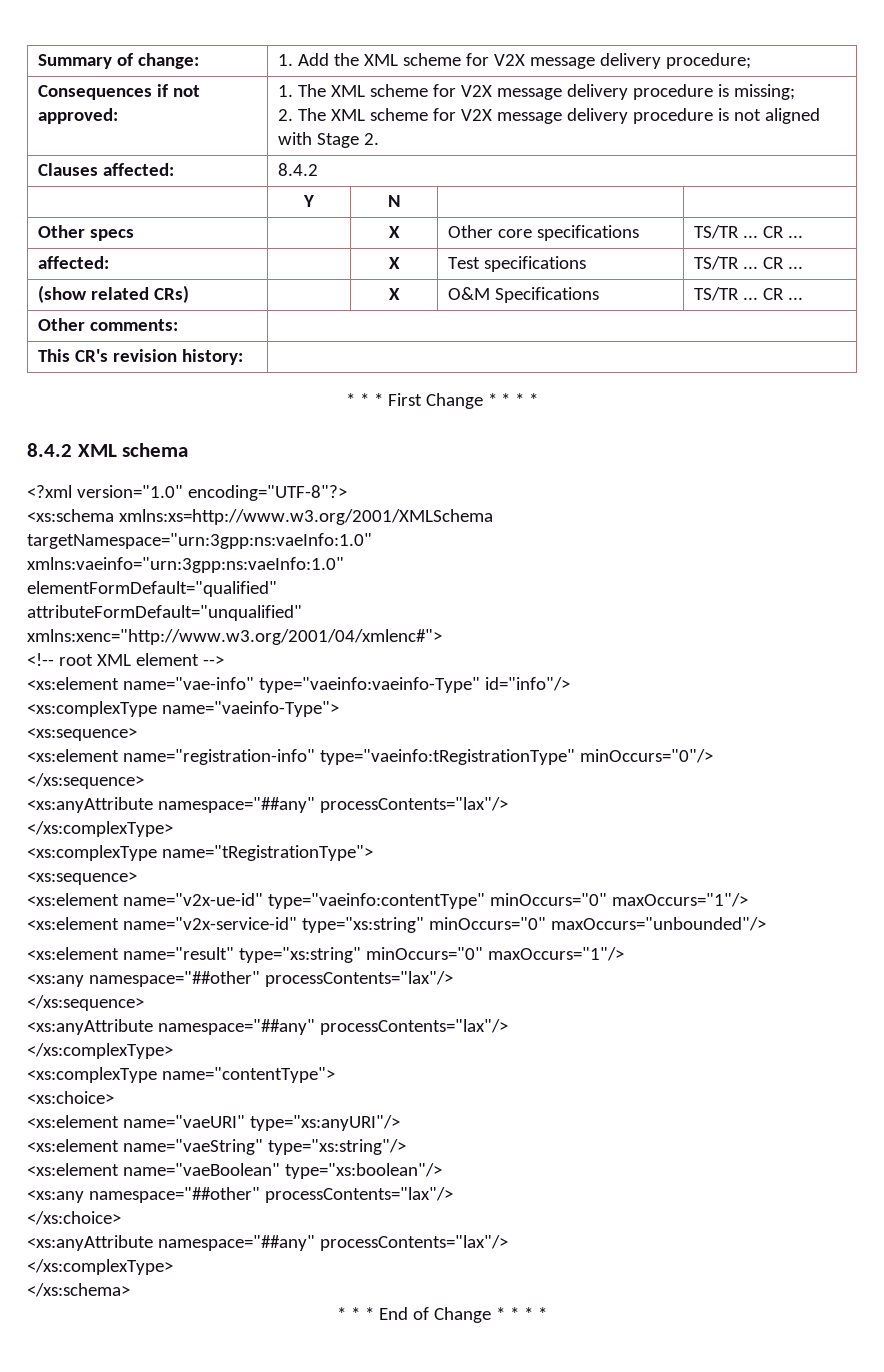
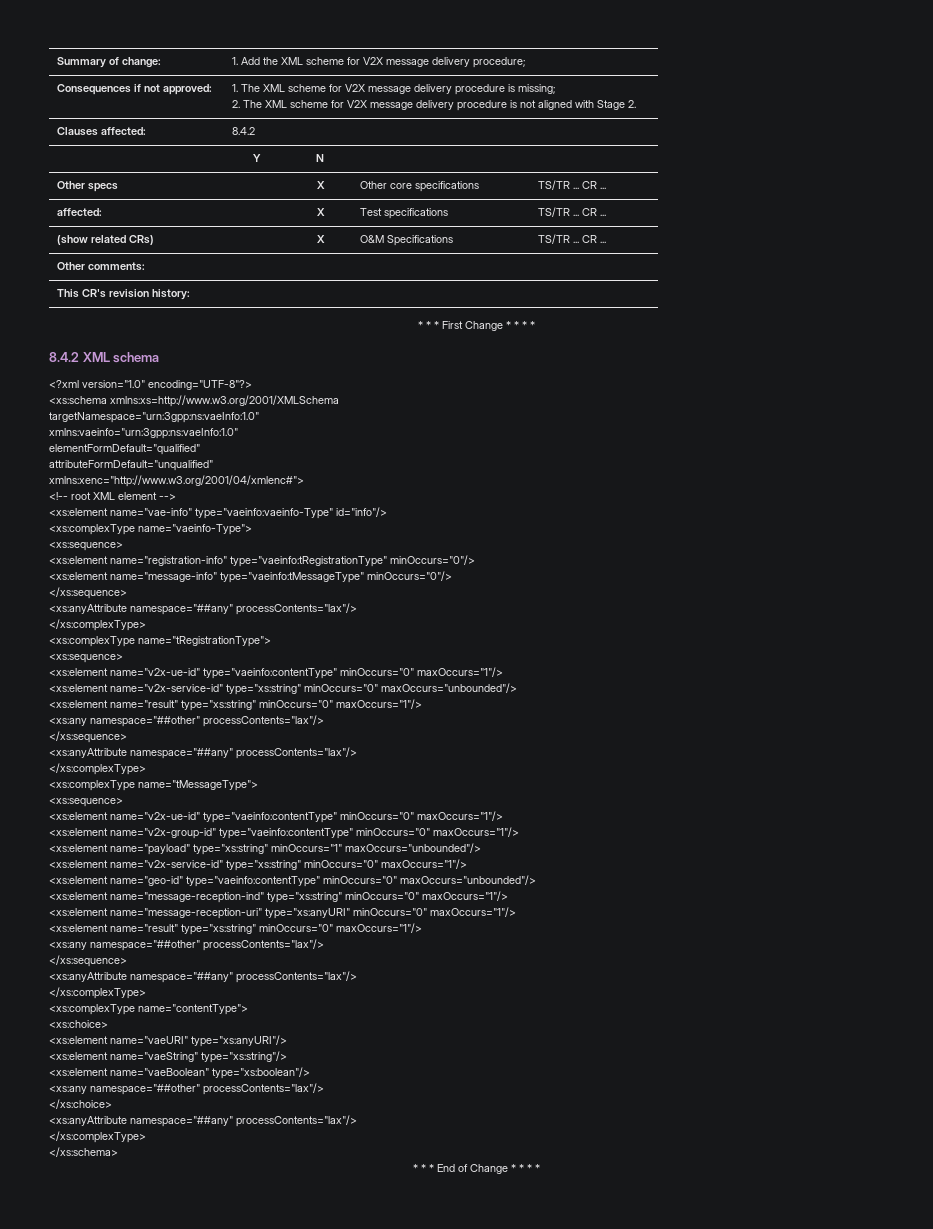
+ <xs:element name="message-info" type="vaeinfo:tMessageType" minOccurs="0"/>
+ <xs:complexType name="tMessageType">
+ <xs:sequence>
+ <xs:element name="v2x-ue-id" type="vaeinfo:contentType" minOccurs="0" maxOccurs="1"/>
+ <xs:element name="v2x-group-id" type="vaeinfo:contentType" minOccurs="0" maxOccurs="1"/>
+ <xs:element name="payload" type="xs:string" minOccurs="1" maxOccurs="unbounded"/>
+ <xs:element name="v2x-service-id" type="xs:string" minOccurs="0" maxOccurs="1"/>
+ <xs:element name="geo-id" type="vaeinfo:contentType" minOccurs="0" maxOccurs="unbounded"/>
+ <xs:element name="message-reception-ind" type="xs:string" minOccurs="0" maxOccurs="1"/>
+ <xs:element name="message-reception-uri" type="xs:anyURI" minOccurs="0" maxOccurs="1"/>
+ <xs:element name="result" type="xs:string" minOccurs="0" maxOccurs="1"/>
+ <xs:any namespace="##other" processContents="lax"/>
+ </xs:sequence>
+ <xs:anyAttribute namespace="##any" processContents="lax"/>
+ </xs:complexType>

